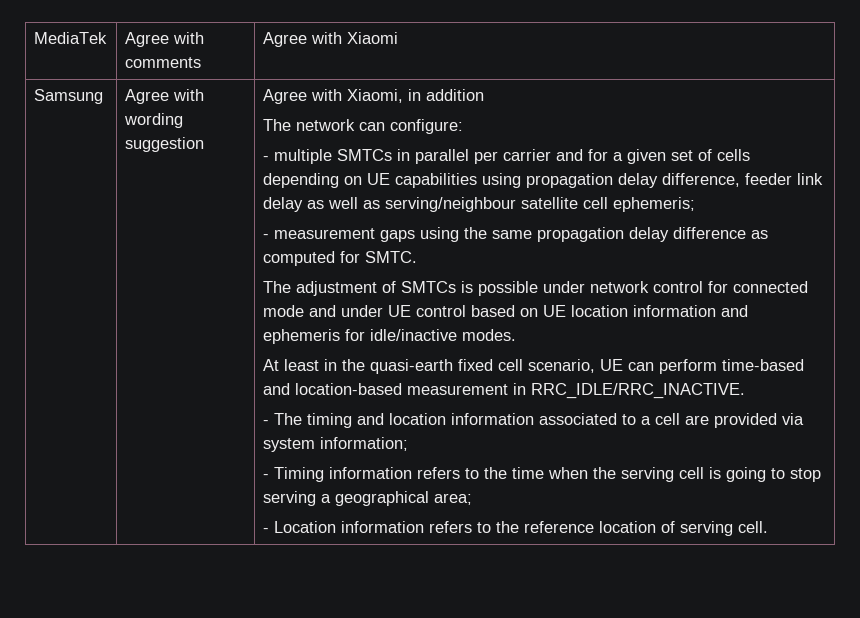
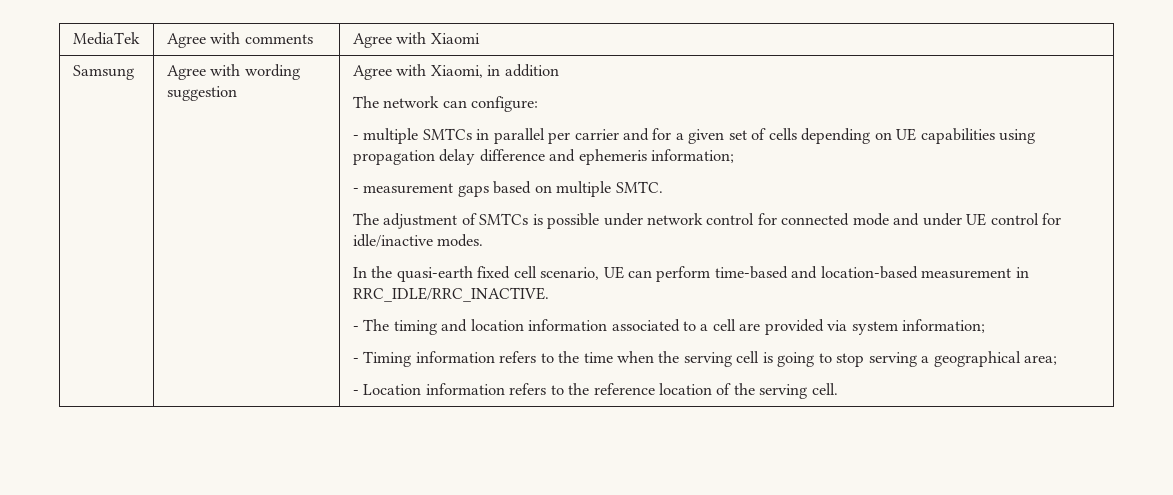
- - multiple SMTCs in parallel per carrier and for a given set of cells depending on UE capabilities using propagation delay difference, feeder link delay as well as serving/neighbour satellite cell ephemeris;
- - measurement gaps using the same propagation delay difference as computed for SMTC.
+ - multiple SMTCs in parallel per carrier and for a given set of cells depending on UE capabilities using propagation delay difference and ephemeris information;
+ - measurement gaps based on multiple SMTC.
- The adjustment of SMTCs is possible under network control for connected mode and under UE control based on UE location information and ephemeris for idle/inactive modes.
+ The adjustment of SMTCs is possible under network control for connected mode and under UE control for idle/inactive modes.
- At least in the quasi-earth fixed cell scenario, UE can perform time-based and location-based measurement in RRC_IDLE/RRC_INACTIVE.
+ In the quasi-earth fixed cell scenario, UE can perform time-based and location-based measurement in RRC_IDLE/RRC_INACTIVE.
- - Location information refers to the reference location of serving cell.
+ - Location information refers to the reference location of the serving cell.

